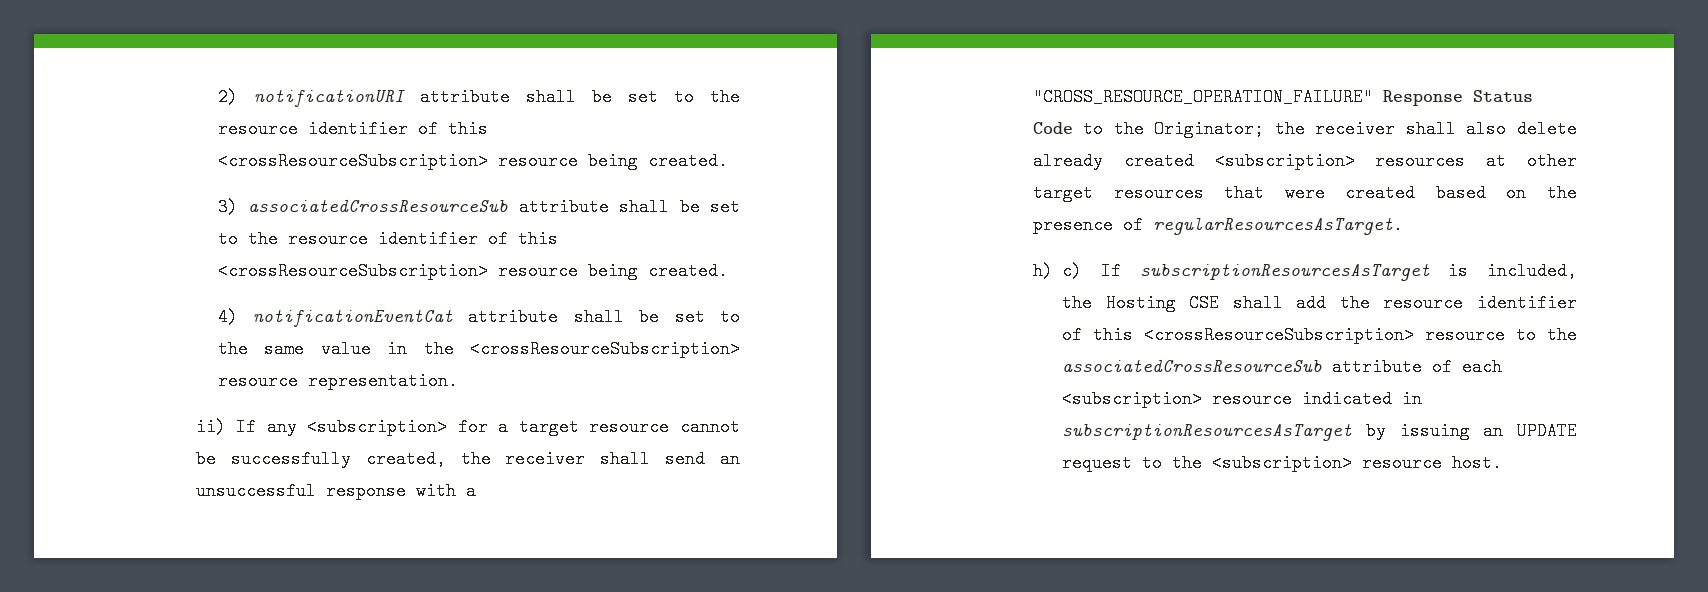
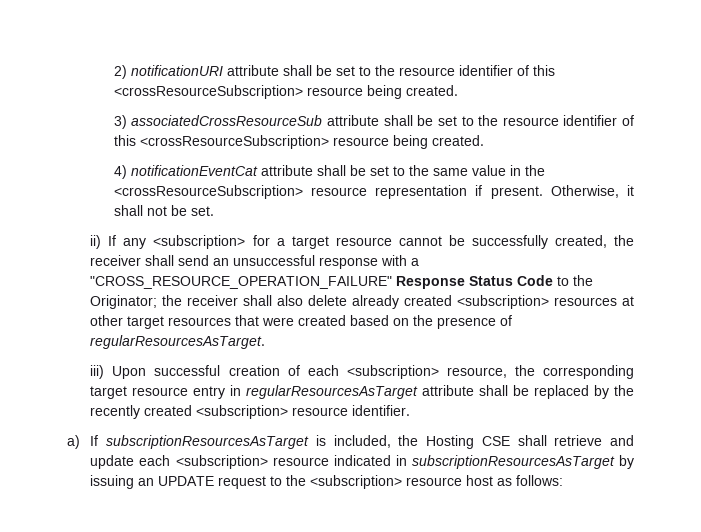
- 4) notificationEventCat attribute shall be set to the same value in the <crossResourceSubscription> resource representation.
+ 4) notificationEventCat attribute shall be set to the same value in the <crossResourceSubscription> resource representation if present. Otherwise, it shall not be set.
- h) c) If subscriptionResourcesAsTarget is included, the Hosting CSE shall add the resource identifier of this <crossResourceSubscription> resource to the associatedCrossResourceSub attribute of each <subscription> resource indicated in subscriptionResourcesAsTarget by issuing an UPDATE request to the <subscription> resource host.
+ iii) Upon successful creation of each <subscription> resource, the corresponding target resource entry in regularResourcesAsTarget attribute shall be replaced by the recently created <subscription> resource identifier.
+ a) If subscriptionResourcesAsTarget is included, the Hosting CSE shall retrieve and update each <subscription> resource indicated in subscriptionResourcesAsTarget by issuing an UPDATE request to the <subscription> resource host as follows:

